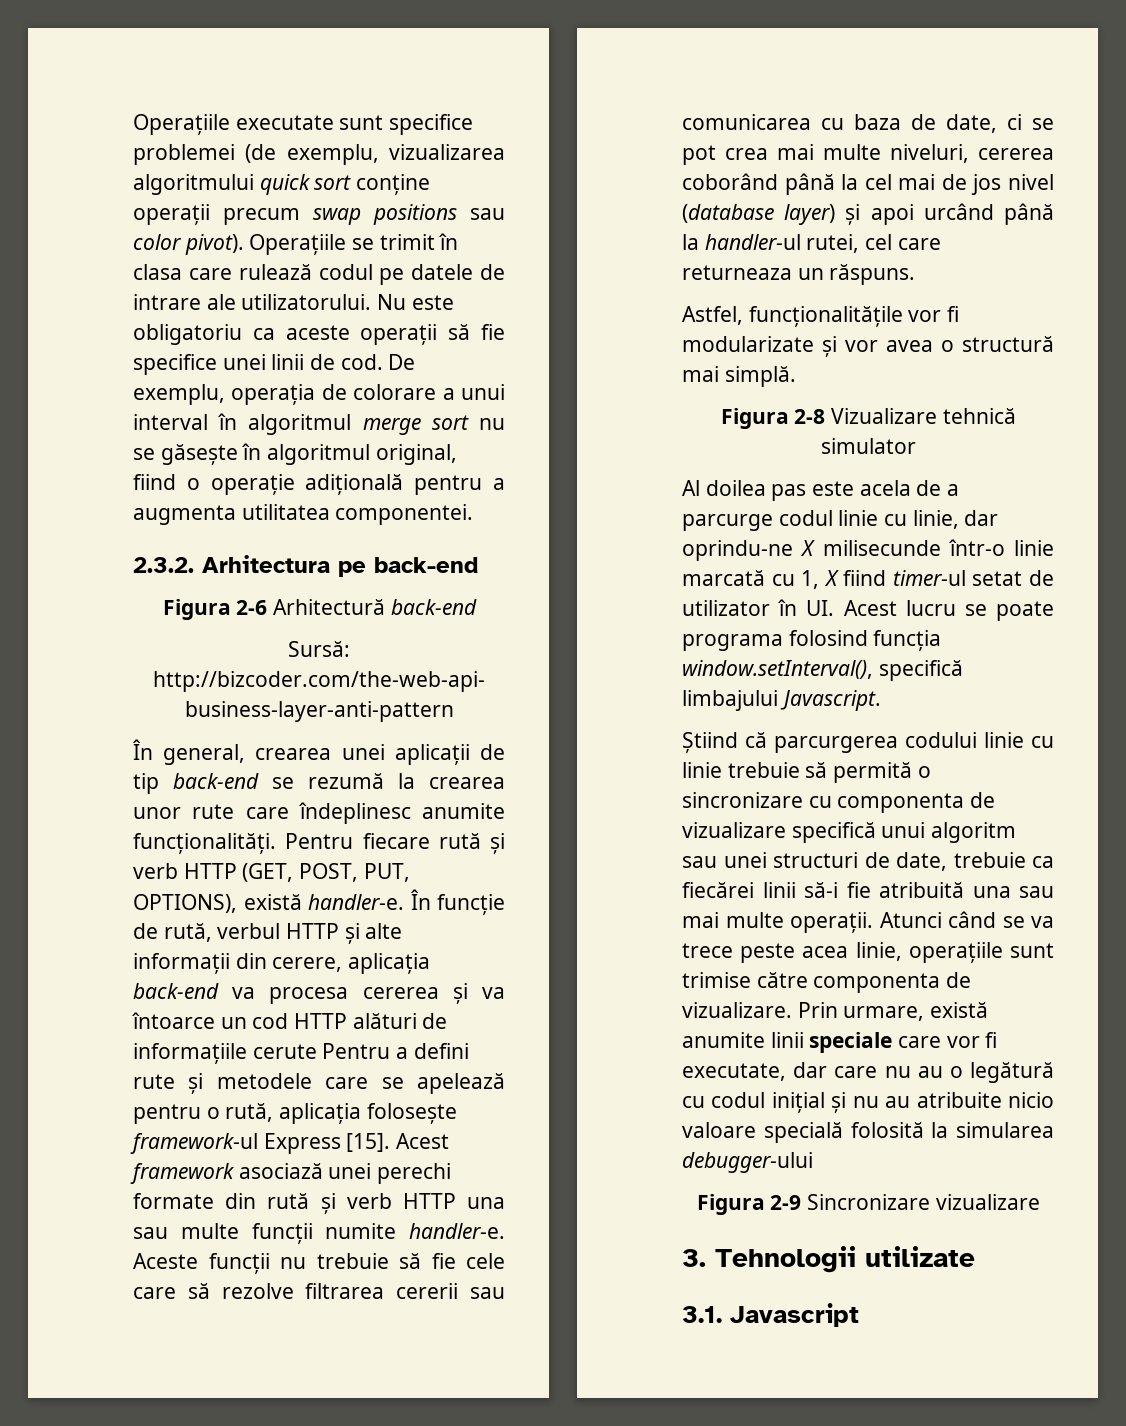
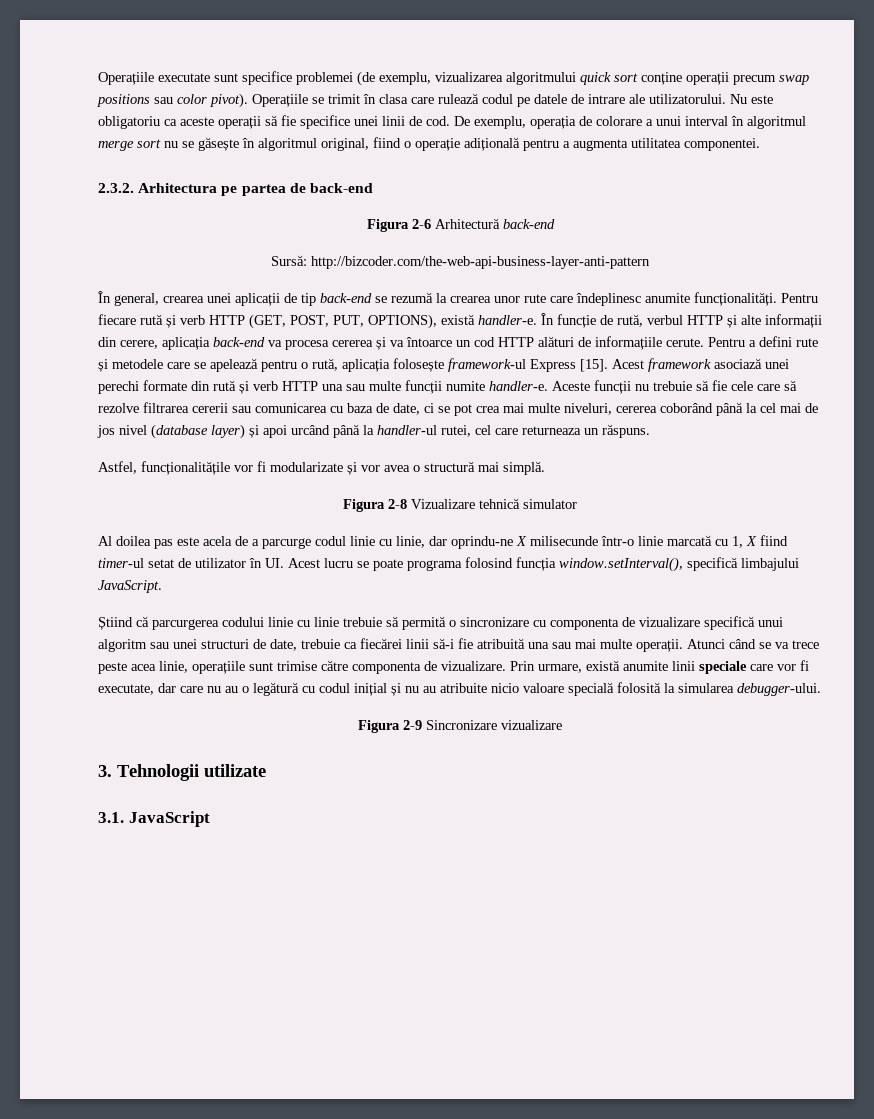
- 2.3.2. Arhitectura pe back-end
+ 2.3.2. Arhitectura pe partea de back-end
- În funcție de rută, verbul HTTP și alte informații din cerere, aplicația back-end va procesa cererea și va întoarce un cod HTTP alături de informațiile cerute Pentru a defini rute și metodele care se apelează pentru o rută, aplicația folosește framework-ul Express [15].
+ În funcție de rută, verbul HTTP și alte informații din cerere, aplicația back-end va procesa cererea și va întoarce un cod HTTP alături de informațiile cerute. Pentru a defini rute și metodele care se apelează pentru o rută, aplicația folosește framework-ul Express [15].
- Al doilea pas este acela de a parcurge codul linie cu linie, dar oprindu-ne X milisecunde într-o linie marcată cu 1, X fiind timer-ul setat de utilizator în UI. Acest lucru se poate programa folosind funcția window.setInterval(), specifică limbajului Javascript.
+ Al doilea pas este acela de a parcurge codul linie cu linie, dar oprindu-ne X milisecunde într-o linie marcată cu 1, X fiind timer-ul setat de utilizator în UI. Acest lucru se poate programa folosind funcția window.setInterval(), specifică limbajului JavaScript.
- Prin urmare, există anumite linii speciale care vor fi executate, dar care nu au o legătură cu codul inițial și nu au atribuite nicio valoare specială folosită la simularea debugger-ului
+ Prin urmare, există anumite linii speciale care vor fi executate, dar care nu au o legătură cu codul inițial și nu au atribuite nicio valoare specială folosită la simularea debugger-ului.
- 3.1. Javascript
+ 3.1. JavaScript

